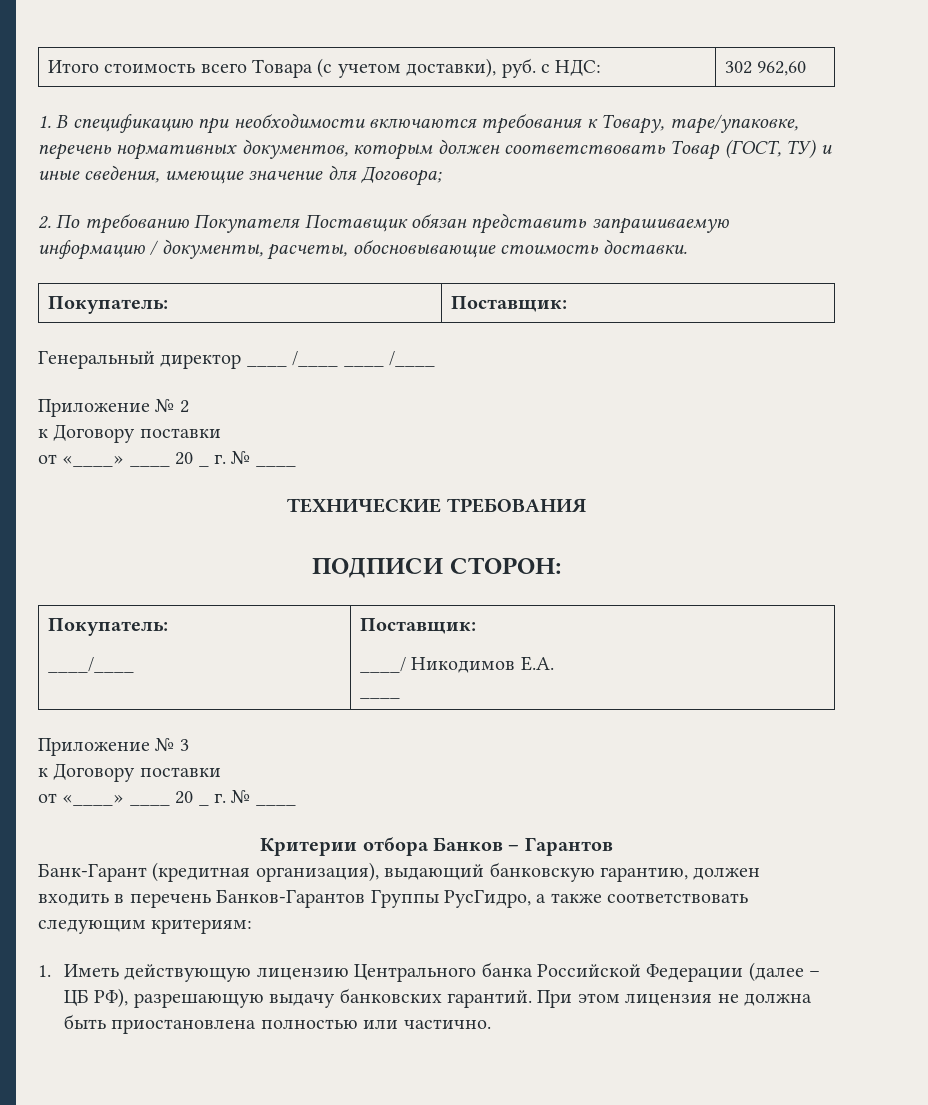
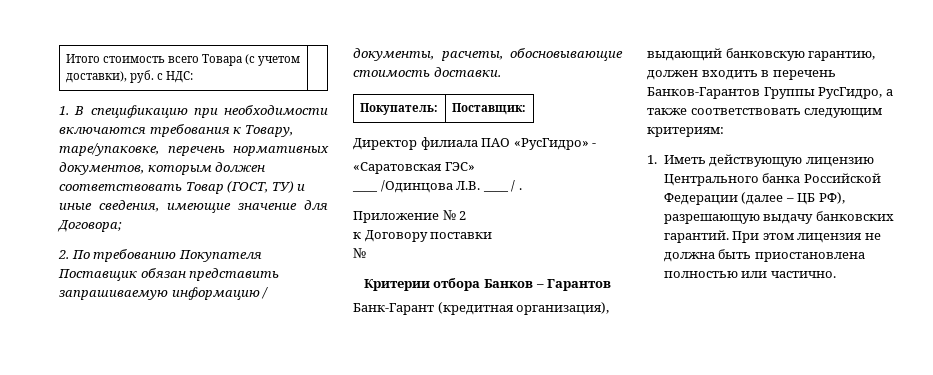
- Итого стоимость всего Товара (с учетом доставки), руб. с НДС: | 302 962,60
+ Итого стоимость всего Товара (с учетом доставки), руб. с НДС: |
- Генеральный директор ____ /____ ____ /____
+ Директор филиала ПАО «РусГидро» -
+ «Саратовская ГЭС»
+ ____ /Одинцова Л.В. ____ / .
  Приложение № 2
  к Договору поставки
- от «____» ____ 20 _ г. № ____
- ТЕХНИЧЕСКИЕ ТРЕБОВАНИЯ
- ПОДПИСИ СТОРОН:
- Покупатель:
- ____/____ | Поставщик:
- ____/ Никодимов Е.А.
- ____
- Приложение № 3
- к Договору поставки
- от «____» ____ 20 _ г. № ____
+ №

